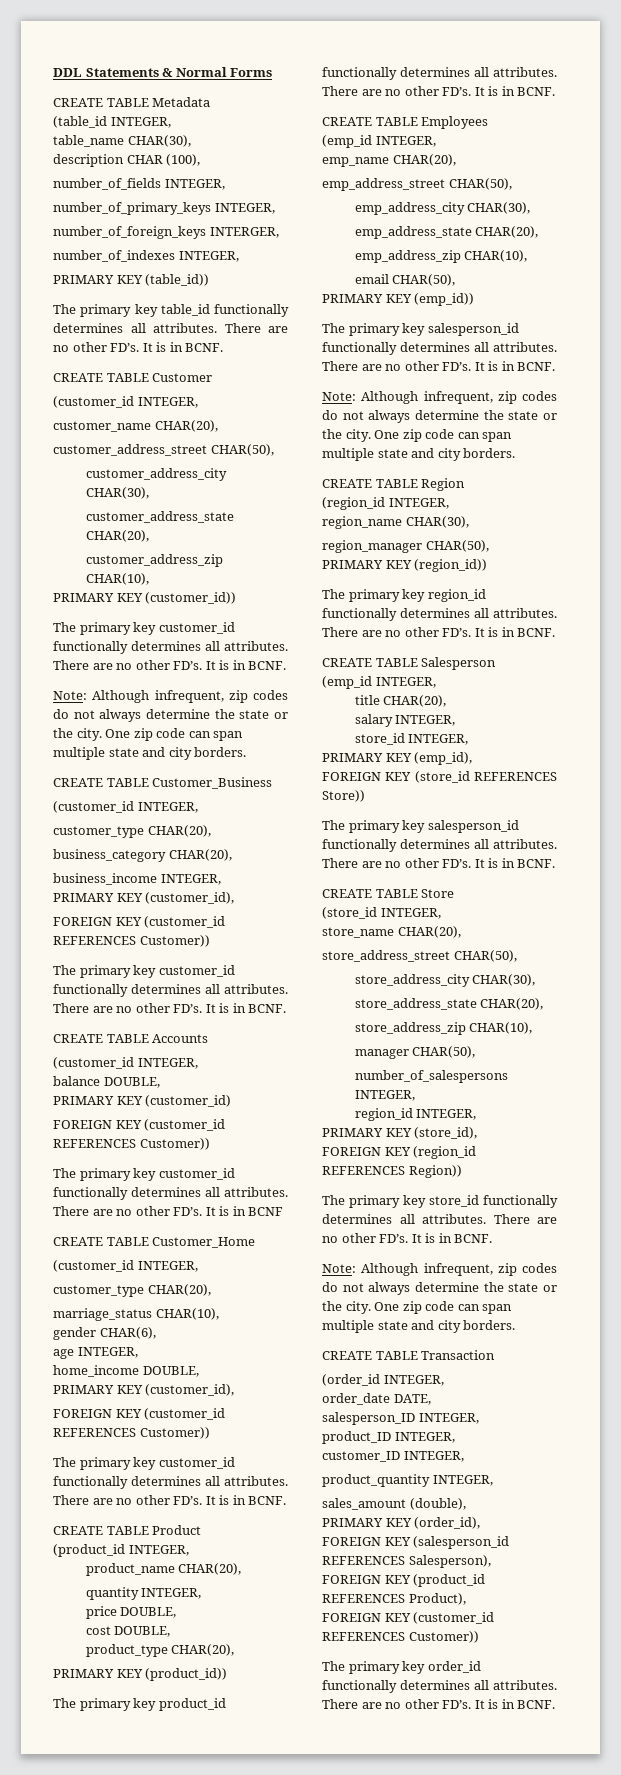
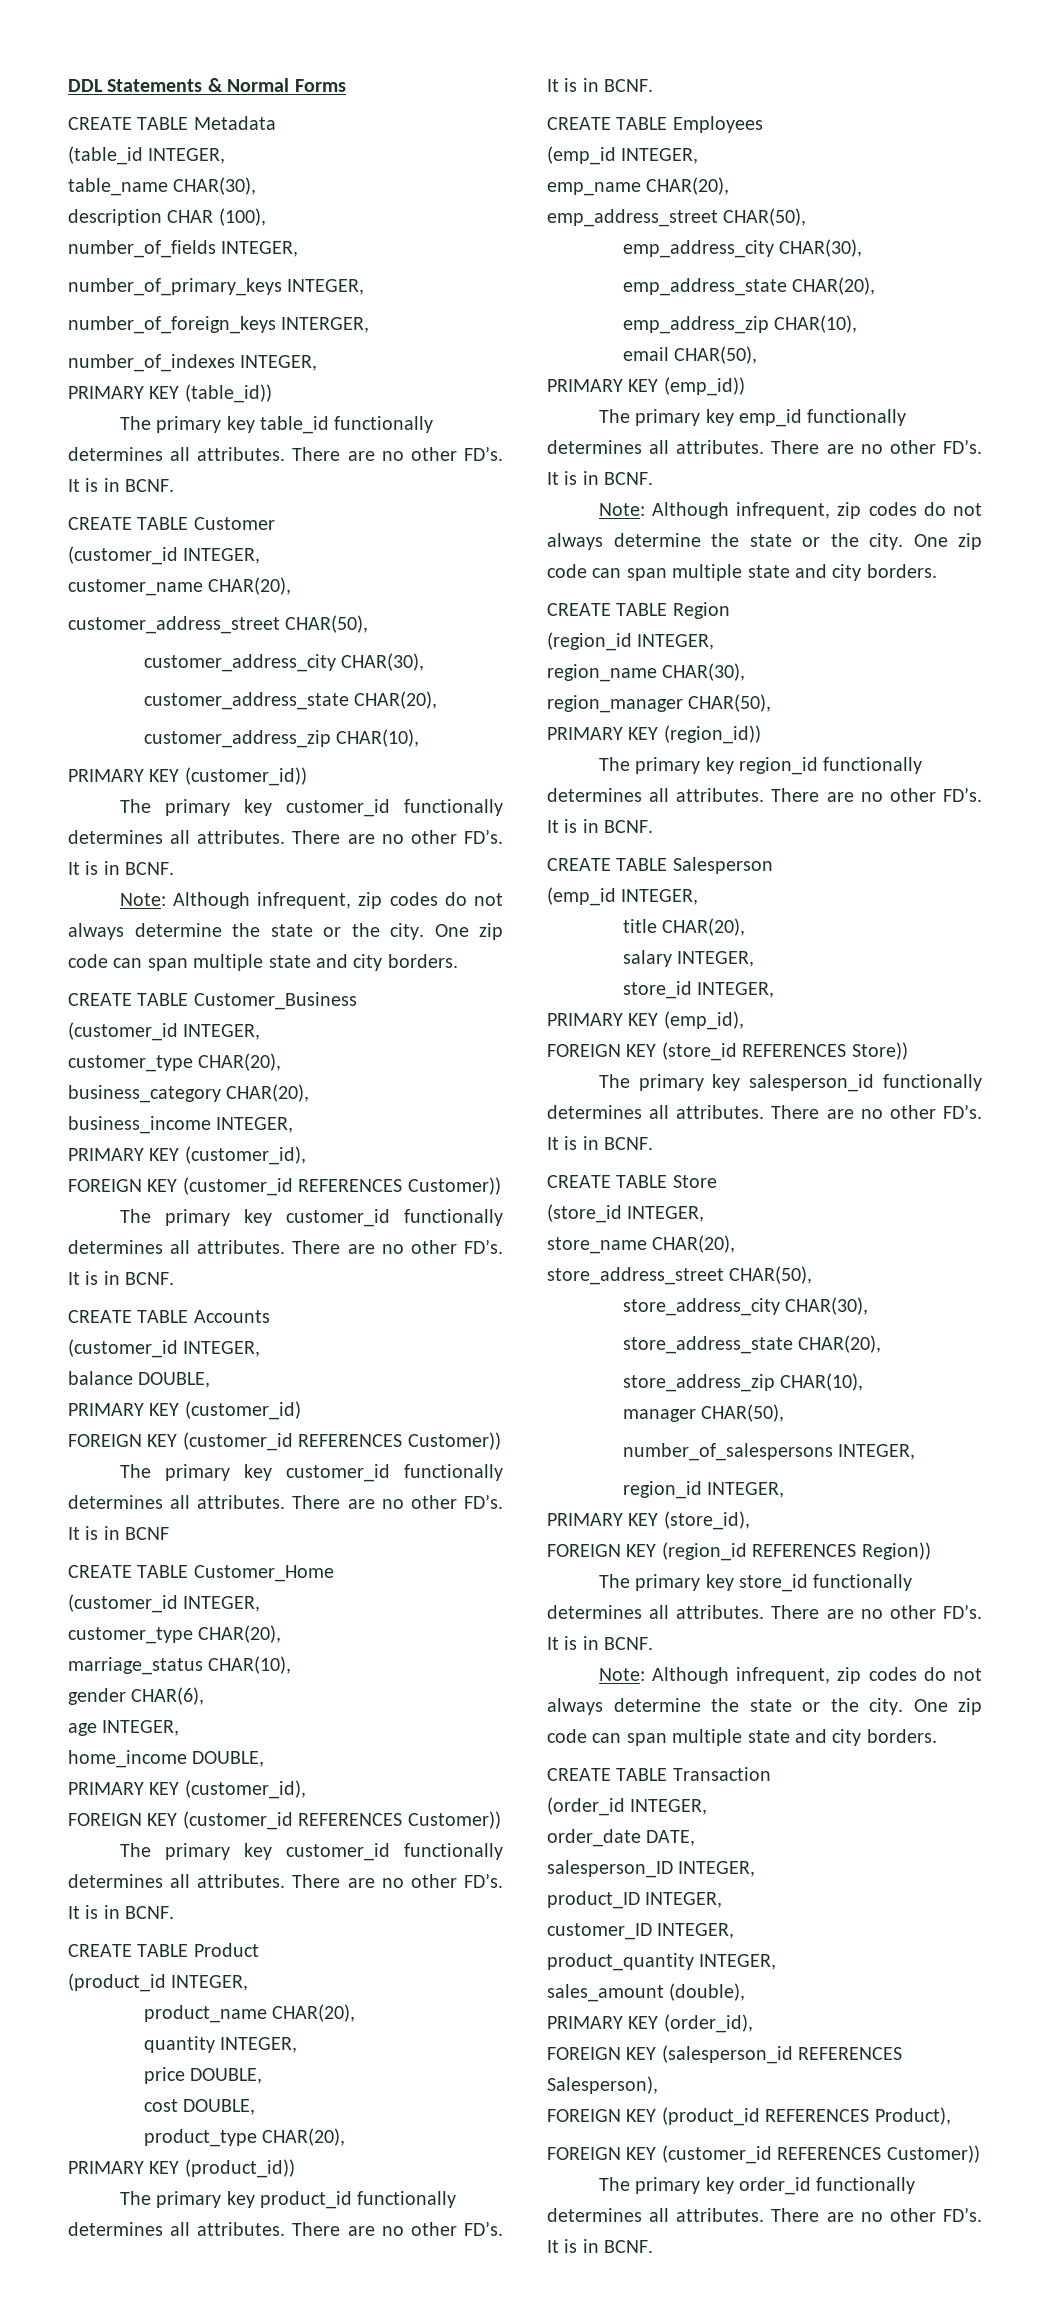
  PRIMARY KEY (emp_id))
- The primary key salesperson_id functionally determines all attributes.
+ The primary key emp_id functionally determines all attributes.

